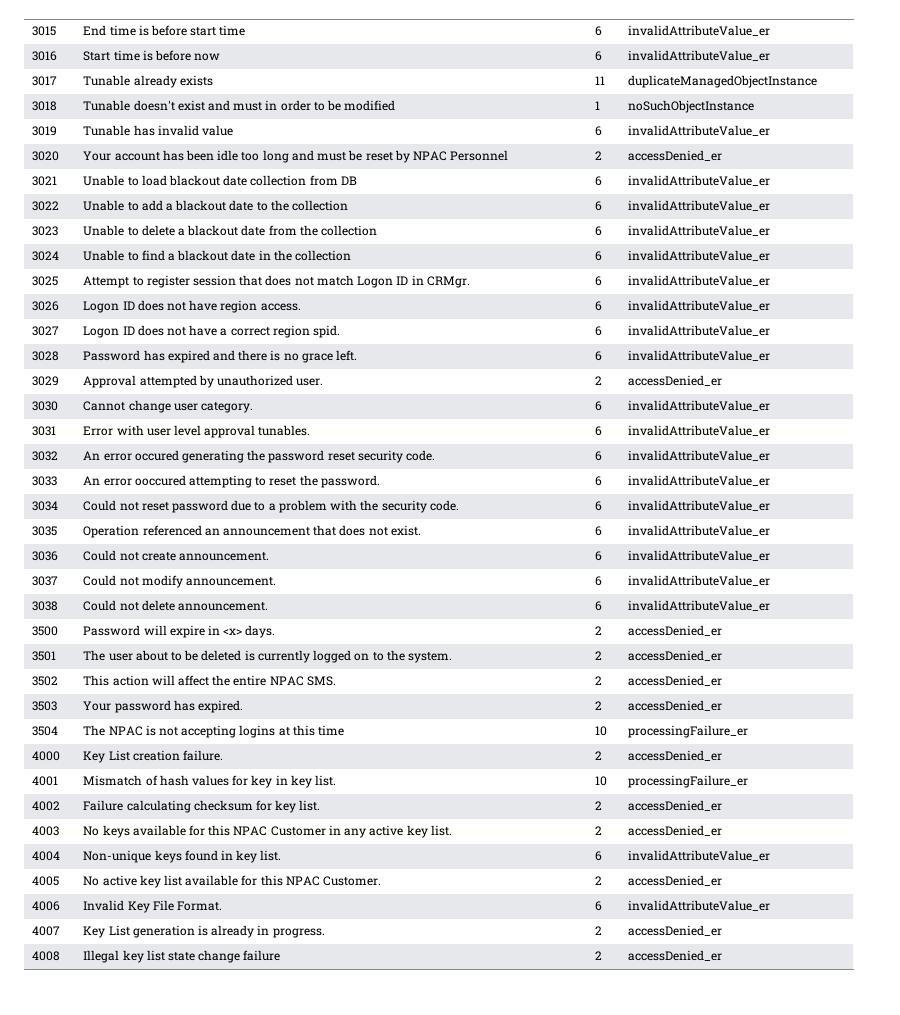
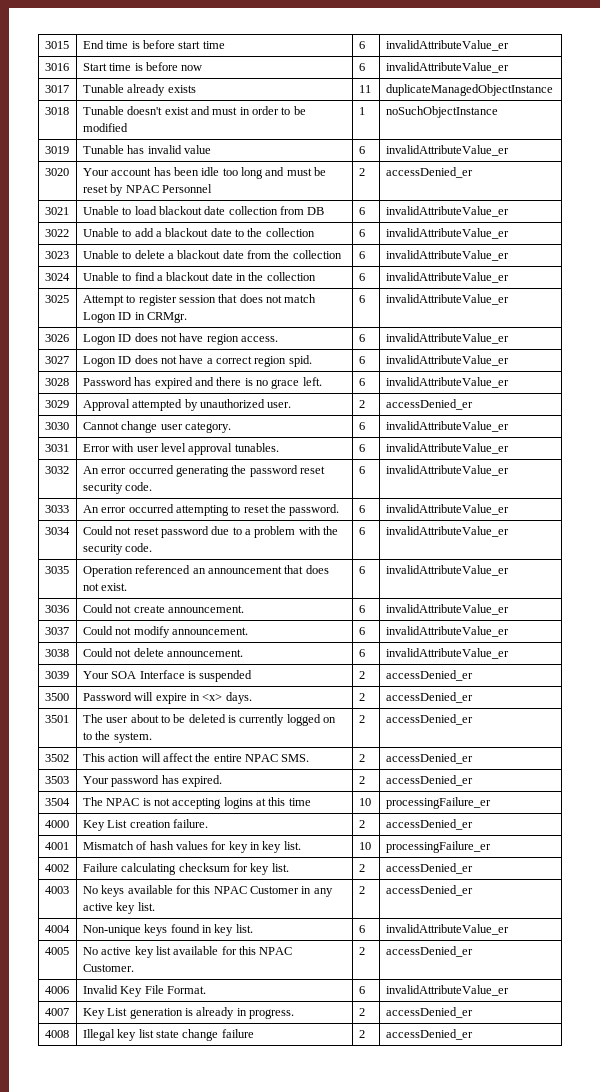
- 3032 | An error occured generating the password reset security code. | 6 | invalidAttributeValue_er
+ 3032 | An error occurred generating the password reset security code. | 6 | invalidAttributeValue_er
- 3033 | An error ooccured attempting to reset the password. | 6 | invalidAttributeValue_er
+ 3033 | An error occurred attempting to reset the password. | 6 | invalidAttributeValue_er
+ 3039 | Your SOA Interface is suspended | 2 | accessDenied_er

